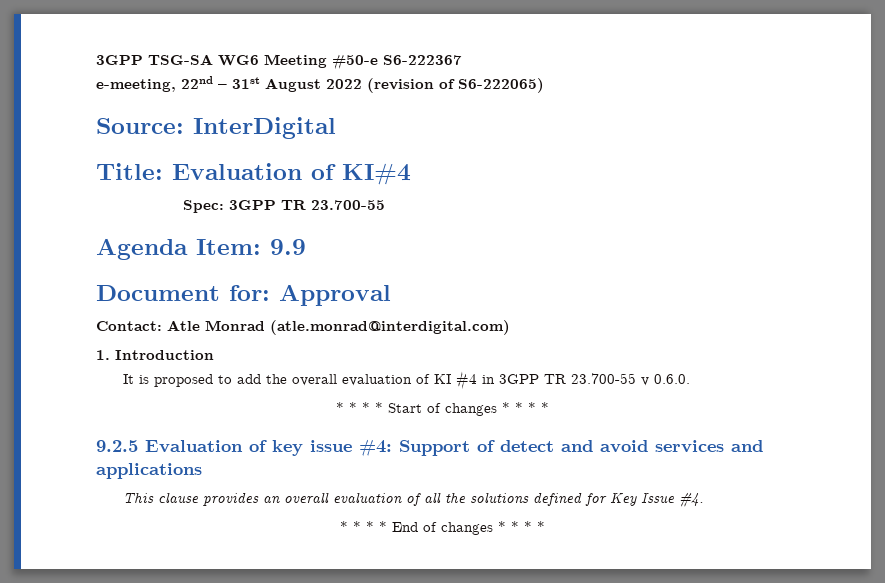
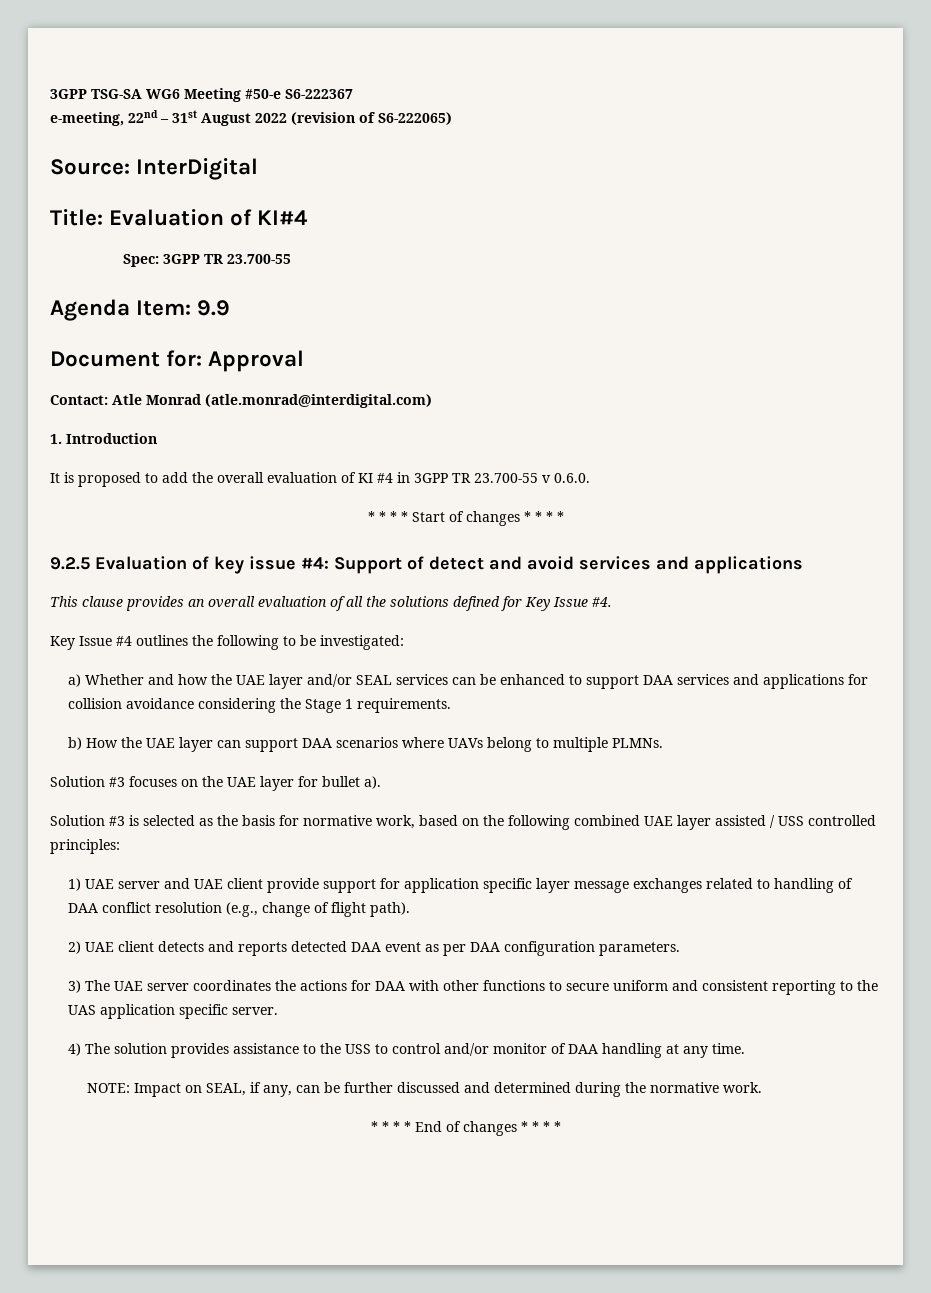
+ Key Issue #4 outlines the following to be investigated:
+ a) Whether and how the UAE layer and/or SEAL services can be enhanced to support DAA services and applications for collision avoidance considering the Stage 1 requirements.
+ b) How the UAE layer can support DAA scenarios where UAVs belong to multiple PLMNs.
+ Solution #3 focuses on the UAE layer for bullet a).
+ Solution #3 is selected as the basis for normative work, based on the following combined UAE layer assisted / USS controlled principles:
+ 1) UAE server and UAE client provide support for application specific layer message exchanges related to handling of DAA conflict resolution (e.g., change of flight path).
+ 2) UAE client detects and reports detected DAA event as per DAA configuration parameters.
+ 3) The UAE server coordinates the actions for DAA with other functions to secure uniform and consistent reporting to the UAS application specific server.
+ 4) The solution provides assistance to the USS to control and/or monitor of DAA handling at any time.
+ NOTE: Impact on SEAL, if any, can be further discussed and determined during the normative work.

